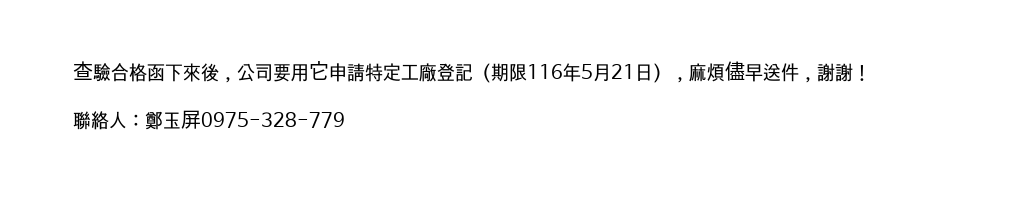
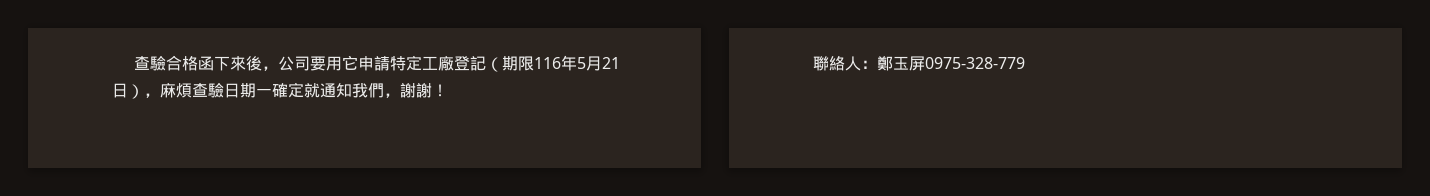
- 查驗合格函下來後，公司要用它申請特定工廠登記（期限116年5月21日），麻煩儘早送件，謝謝！
+ 查驗合格函下來後，公司要用它申請特定工廠登記（期限116年5月21日），麻煩查驗日期一確定就通知我們，謝謝！

